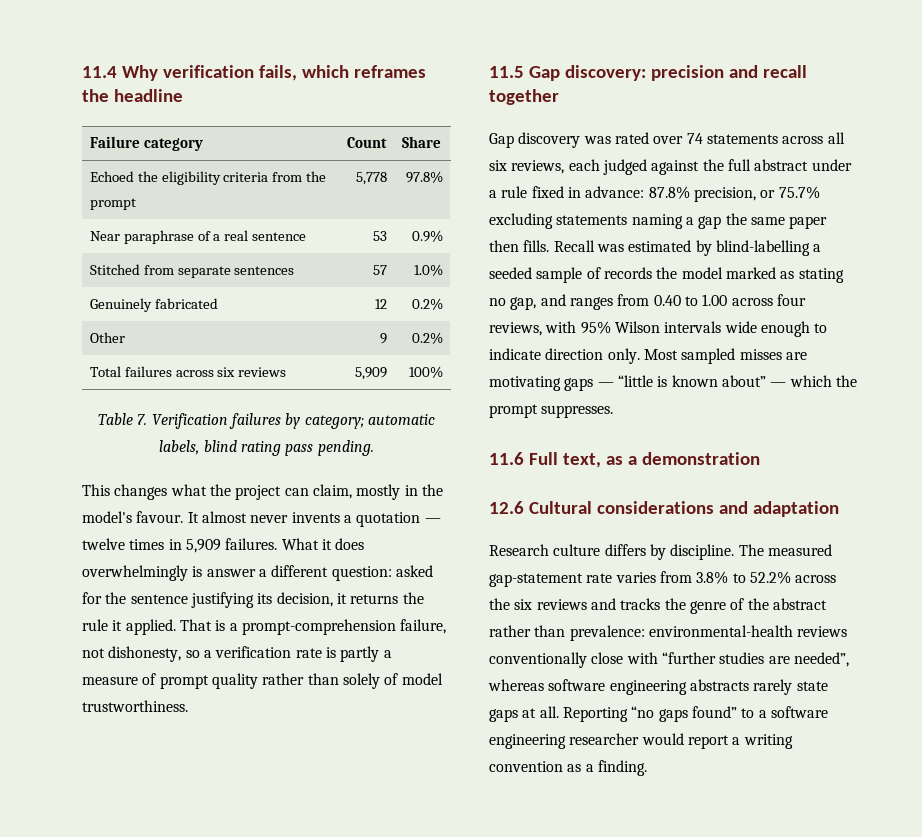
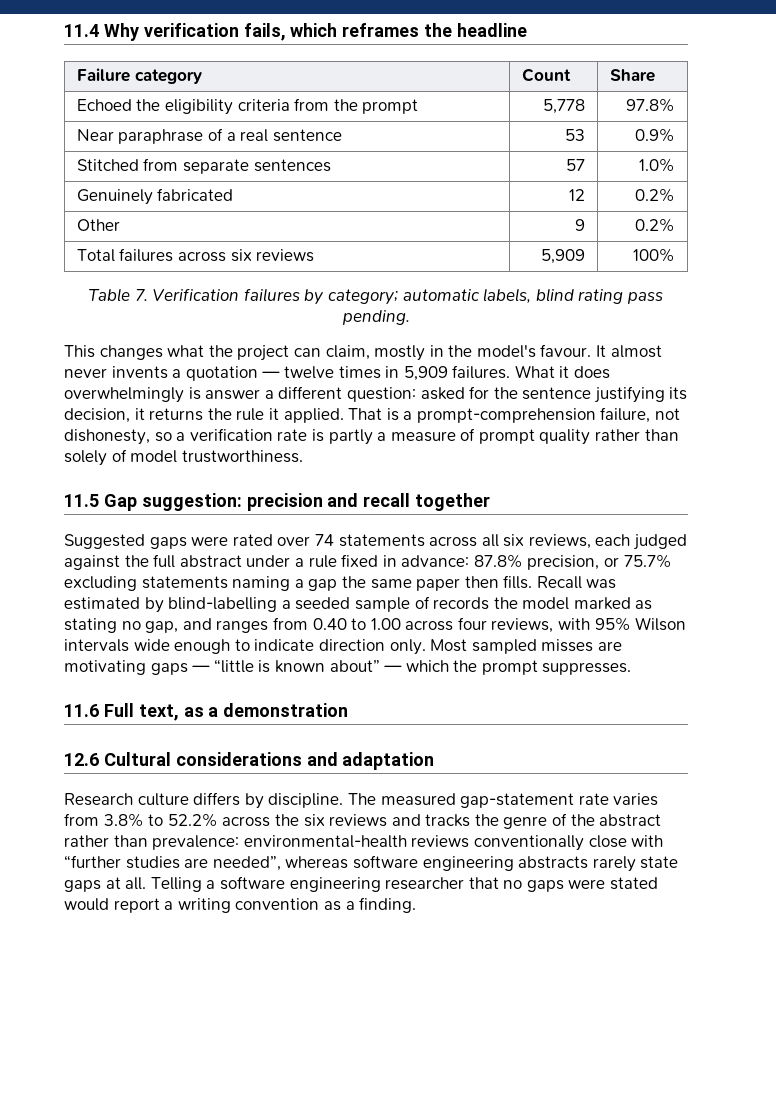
- 11.5 Gap discovery: precision and recall together
+ 11.5 Gap suggestion: precision and recall together
- Gap discovery was rated over 74 statements across all six reviews, each judged against the full abstract under a rule fixed in advance: 87.8% precision, or 75.7% excluding statements naming a gap the same paper then fills.
+ Suggested gaps were rated over 74 statements across all six reviews, each judged against the full abstract under a rule fixed in advance: 87.8% precision, or 75.7% excluding statements naming a gap the same paper then fills.
- Reporting “no gaps found” to a software engineering researcher would report a writing convention as a finding.
+ Telling a software engineering researcher that no gaps were stated would report a writing convention as a finding.

